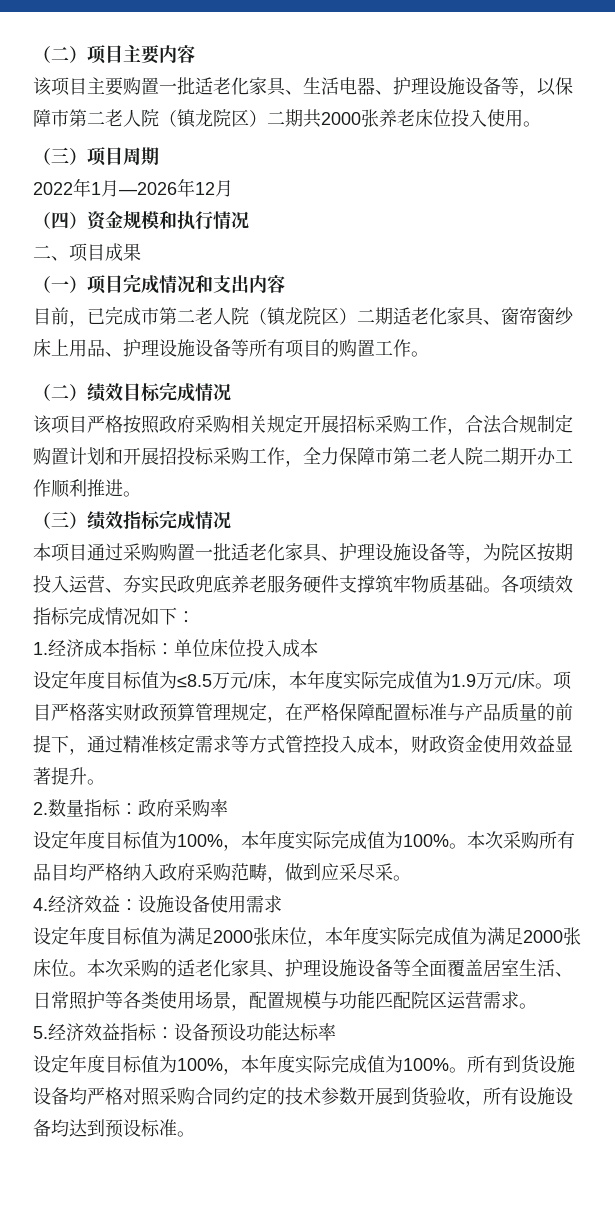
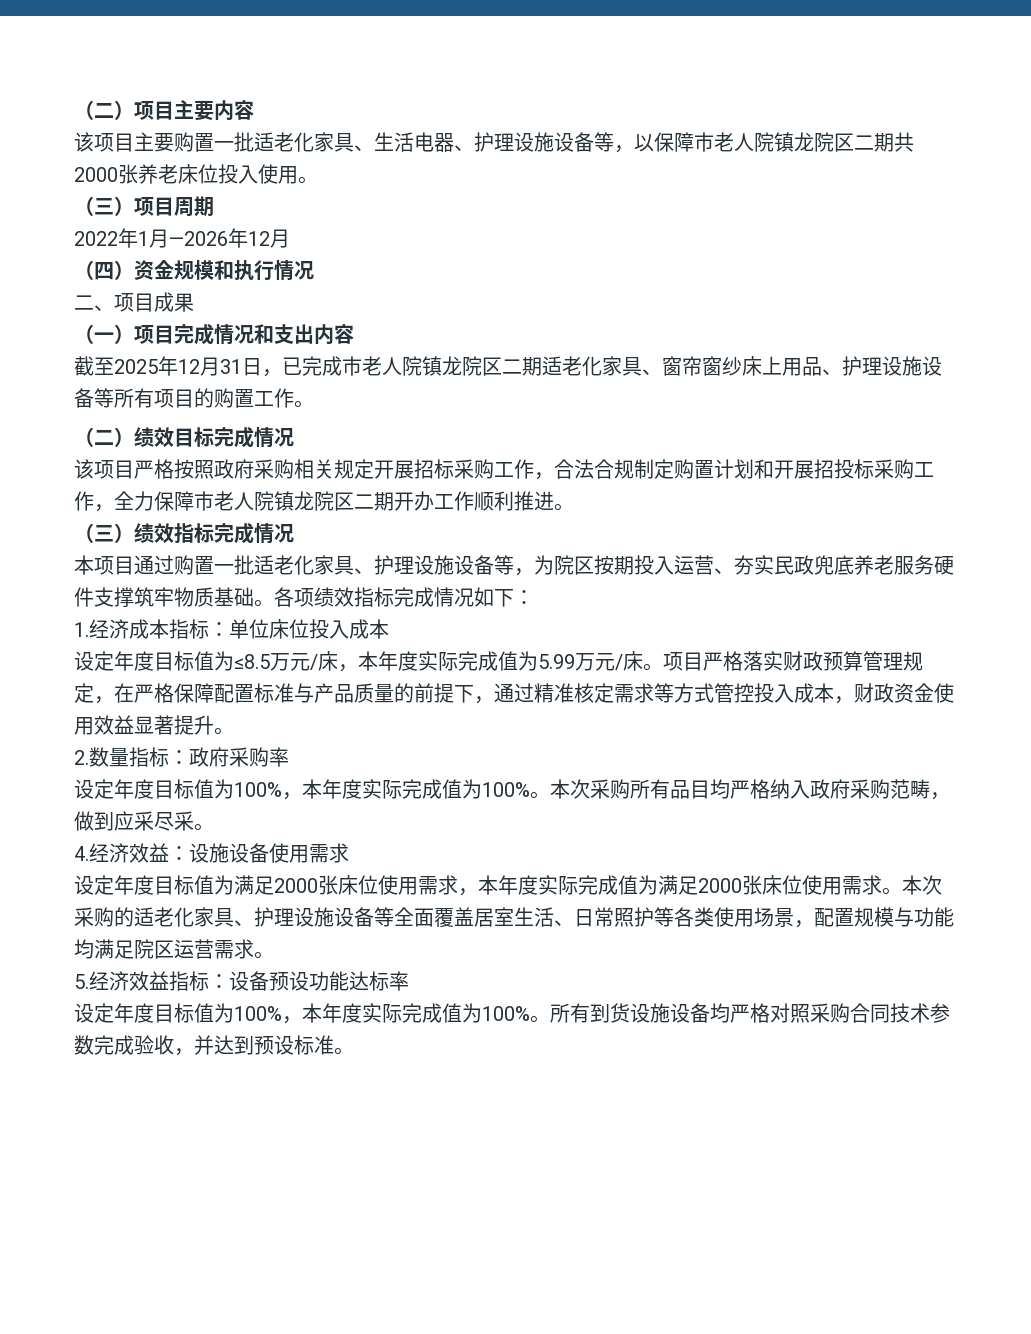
- 该项目主要购置一批适老化家具、生活电器、护理设施设备等，以保障市第二老人院（镇龙院区）二期共2000张养老床位投入使用。
+ 该项目主要购置一批适老化家具、生活电器、护理设施设备等，以保障市老人院镇龙院区二期共2000张养老床位投入使用。
- 目前，已完成市第二老人院（镇龙院区）二期适老化家具、窗帘窗纱床上用品、护理设施设备等所有项目的购置工作。
+ 截至2025年12月31日，已完成市老人院镇龙院区二期适老化家具、窗帘窗纱床上用品、护理设施设备等所有项目的购置工作。
- 该项目严格按照政府采购相关规定开展招标采购工作，合法合规制定购置计划和开展招投标采购工作，全力保障市第二老人院二期开办工作顺利推进。
+ 该项目严格按照政府采购相关规定开展招标采购工作，合法合规制定购置计划和开展招投标采购工作，全力保障市老人院镇龙院区二期开办工作顺利推进。
- 本项目通过采购购置一批适老化家具、护理设施设备等，为院区按期投入运营、夯实民政兜底养老服务硬件支撑筑牢物质基础。
+ 本项目通过购置一批适老化家具、护理设施设备等，为院区按期投入运营、夯实民政兜底养老服务硬件支撑筑牢物质基础。
- 设定年度目标值为≤8.5万元/床，本年度实际完成值为1.9万元/床。
+ 设定年度目标值为≤8.5万元/床，本年度实际完成值为5.99万元/床。
- 设定年度目标值为满足2000张床位，本年度实际完成值为满足2000张床位。
+ 设定年度目标值为满足2000张床位使用需求，本年度实际完成值为满足2000张床位使用需求。
- 本次采购的适老化家具、护理设施设备等全面覆盖居室生活、日常照护等各类使用场景，配置规模与功能匹配院区运营需求。
+ 本次采购的适老化家具、护理设施设备等全面覆盖居室生活、日常照护等各类使用场景，配置规模与功能均满足院区运营需求。
- 所有到货设施设备均严格对照采购合同约定的技术参数开展到货验收，所有设施设备均达到预设标准。
+ 所有到货设施设备均严格对照采购合同技术参数完成验收，并达到预设标准。

